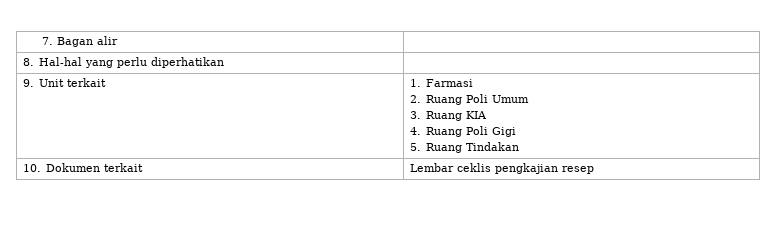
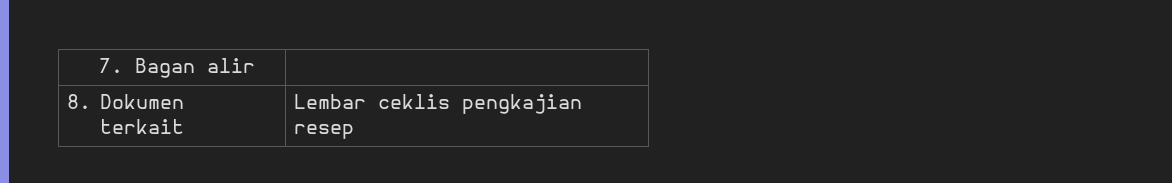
- 8. Hal-hal yang perlu diperhatikan |
- 9. Unit terkait | 1. Farmasi
- 2. Ruang Poli Umum
- 3. Ruang KIA
- 4. Ruang Poli Gigi
- 5. Ruang Tindakan
- 10. Dokumen terkait | Lembar ceklis pengkajian resep
+ 8. Dokumen terkait | Lembar ceklis pengkajian resep

